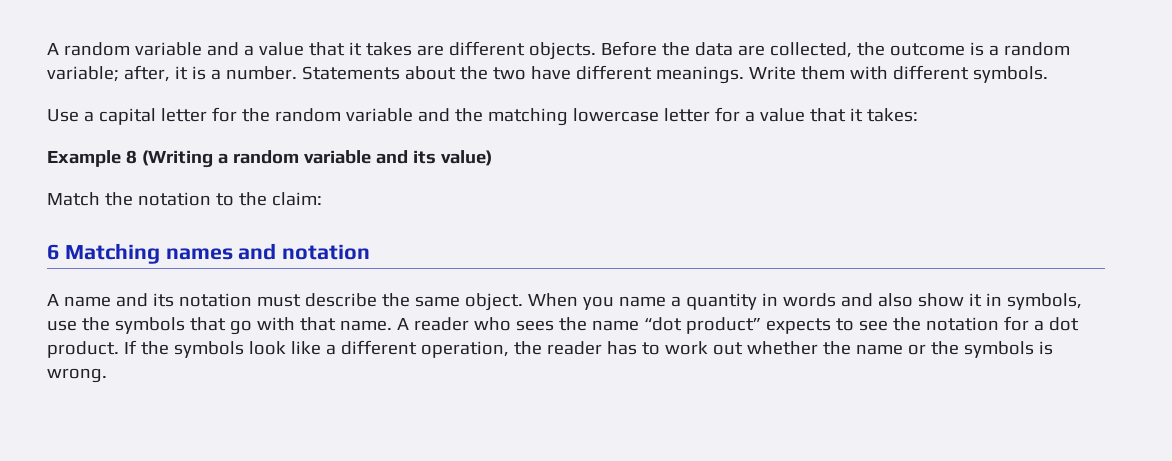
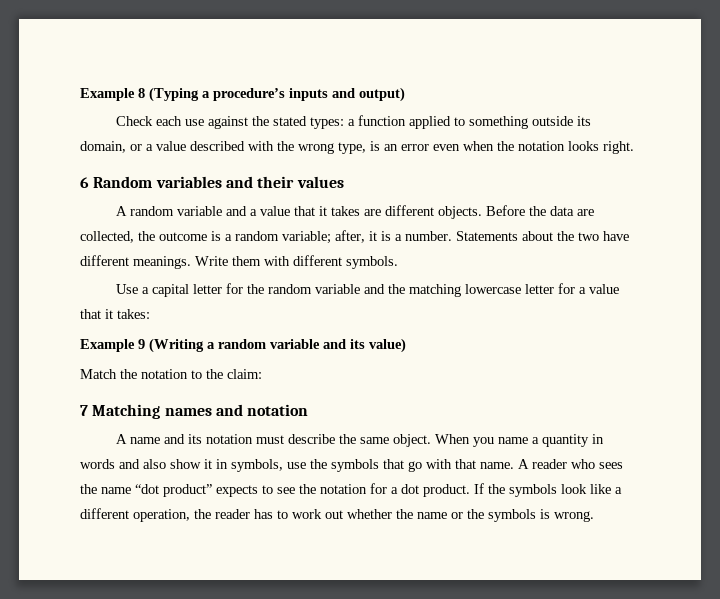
+ Example 8 (Typing a procedure’s inputs and output)
+ Check each use against the stated types: a function applied to something outside its domain, or a value described with the wrong type, is an error even when the notation looks right.
+ 6 Random variables and their values
- Example 8 (Writing a random variable and its value)
+ Example 9 (Writing a random variable and its value)
- 6 Matching names and notation
+ 7 Matching names and notation

